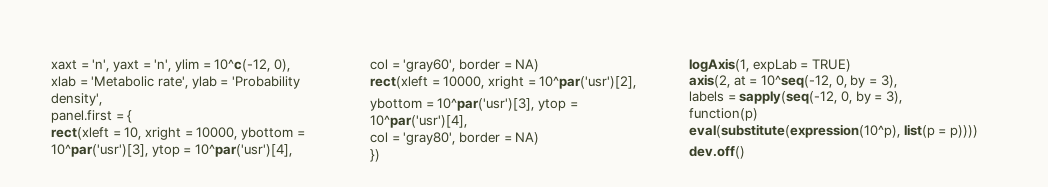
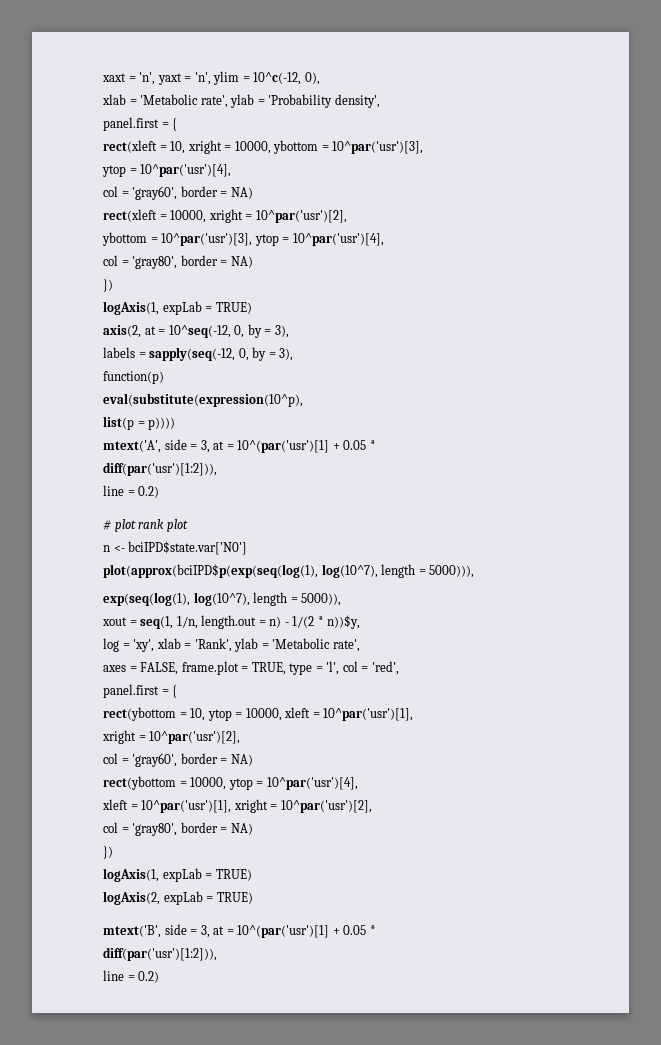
- rect(xleft = 10, xright = 10000, ybottom = 10^par('usr')[3], ytop = 10^par('usr')[4],
+ rect(xleft = 10, xright = 10000, ybottom = 10^par('usr')[3],
+ ytop = 10^par('usr')[4],
- eval(substitute(expression(10^p), list(p = p))))
+ eval(substitute(expression(10^p),
+ list(p = p))))
- dev.off()
+ mtext('A', side = 3, at = 10^(par('usr')[1] + 0.05 *
+ diff(par('usr')[1:2])),
+ line = 0.2)
+ # plot rank plot
+ n <- bciIPD$state.var['N0']
+ plot(approx(bciIPD$p(exp(seq(log(1), log(10^7), length = 5000))),
+ exp(seq(log(1), log(10^7), length = 5000)),
+ xout = seq(1, 1/n, length.out = n) - 1/(2 * n))$y,
+ log = 'xy', xlab = 'Rank', ylab = 'Metabolic rate',
+ axes = FALSE, frame.plot = TRUE, type = 'l', col = 'red',
+ panel.first = {
+ rect(ybottom = 10, ytop = 10000, xleft = 10^par('usr')[1],
+ xright = 10^par('usr')[2],
+ col = 'gray60', border = NA)
+ rect(ybottom = 10000, ytop = 10^par('usr')[4],
+ xleft = 10^par('usr')[1], xright = 10^par('usr')[2],
+ col = 'gray80', border = NA)
+ })
+ logAxis(1, expLab = TRUE)
+ logAxis(2, expLab = TRUE)
+ mtext('B', side = 3, at = 10^(par('usr')[1] + 0.05 *
+ diff(par('usr')[1:2])),
+ line = 0.2)

